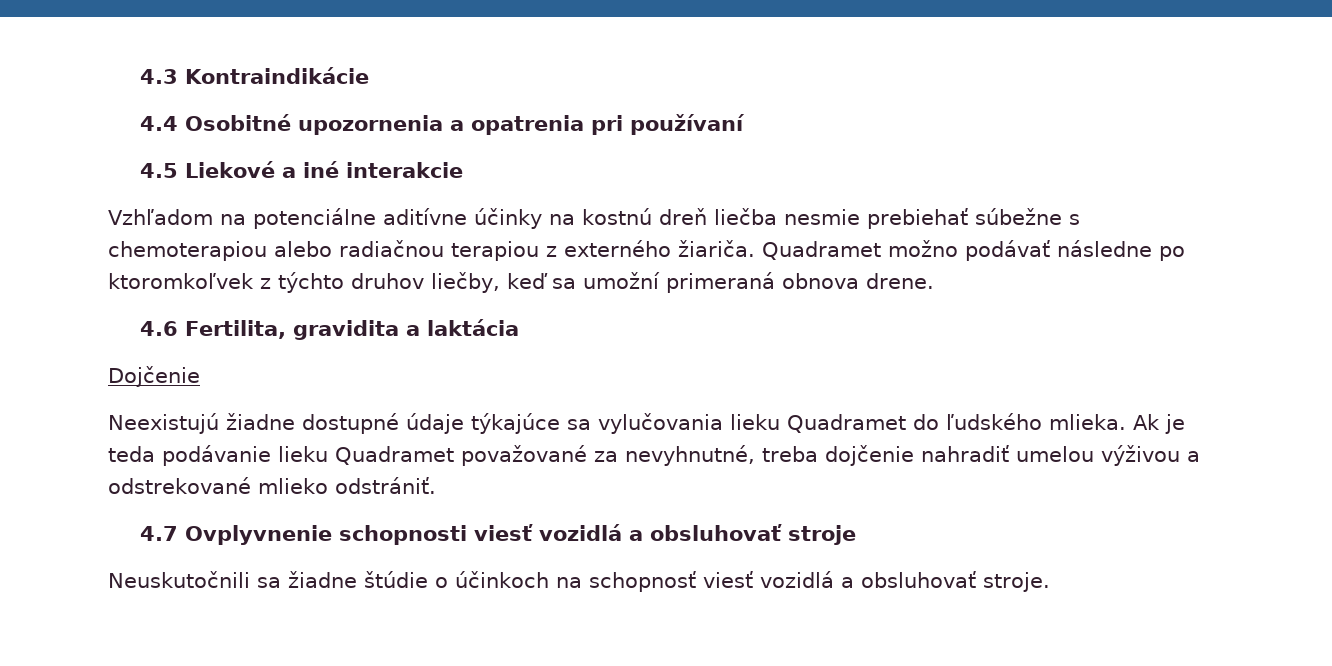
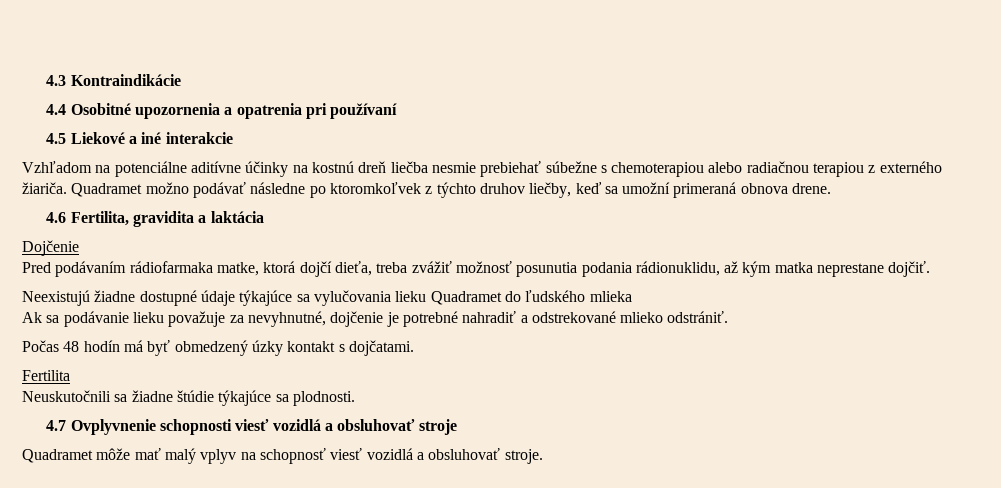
+ Pred podávaním rádiofarmaka matke, ktorá dojčí dieťa, treba zvážiť možnosť posunutia podania rádionuklidu, až kým matka neprestane dojčiť.
- Neexistujú žiadne dostupné údaje týkajúce sa vylučovania lieku Quadramet do ľudského mlieka. Ak je teda podávanie lieku Quadramet považované za nevyhnutné, treba dojčenie nahradiť umelou výživou a odstrekované mlieko odstrániť.
+ Neexistujú žiadne dostupné údaje týkajúce sa vylučovania lieku Quadramet do ľudského mlieka
+ Ak sa podávanie lieku považuje za nevyhnutné, dojčenie je potrebné nahradiť a odstrekované mlieko odstrániť.
+ Počas 48 hodín má byť obmedzený úzky kontakt s dojčatami.
+ Fertilita
+ Neuskutočnili sa žiadne štúdie týkajúce sa plodnosti.
- Neuskutočnili sa žiadne štúdie o účinkoch na schopnosť viesť vozidlá a obsluhovať stroje.
+ Quadramet môže mať malý vplyv na schopnosť viesť vozidlá a obsluhovať stroje.

